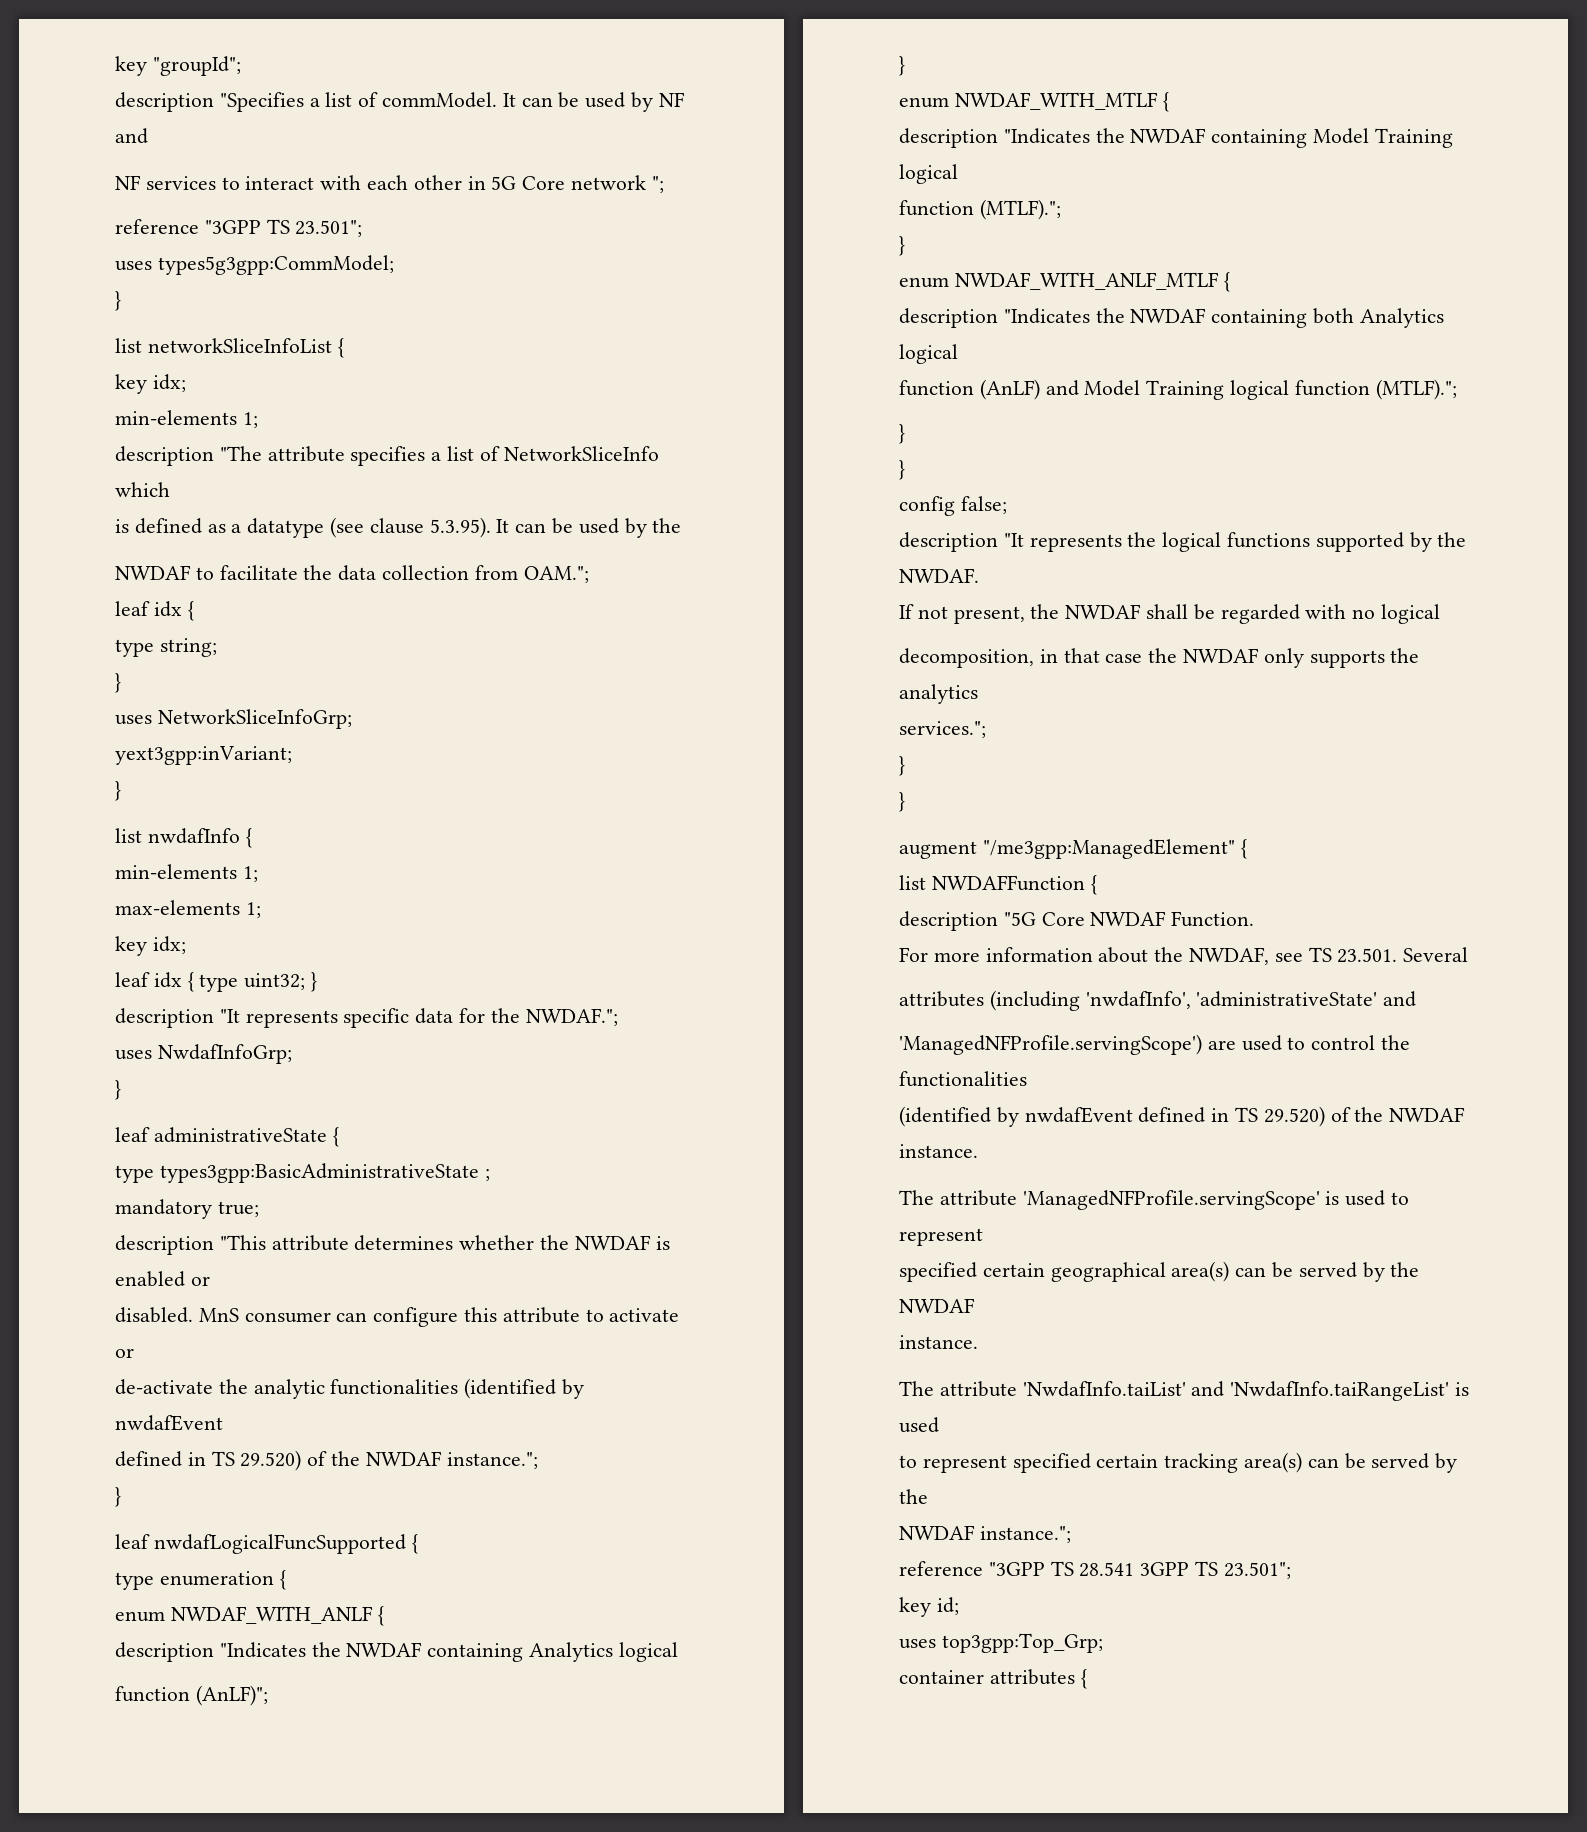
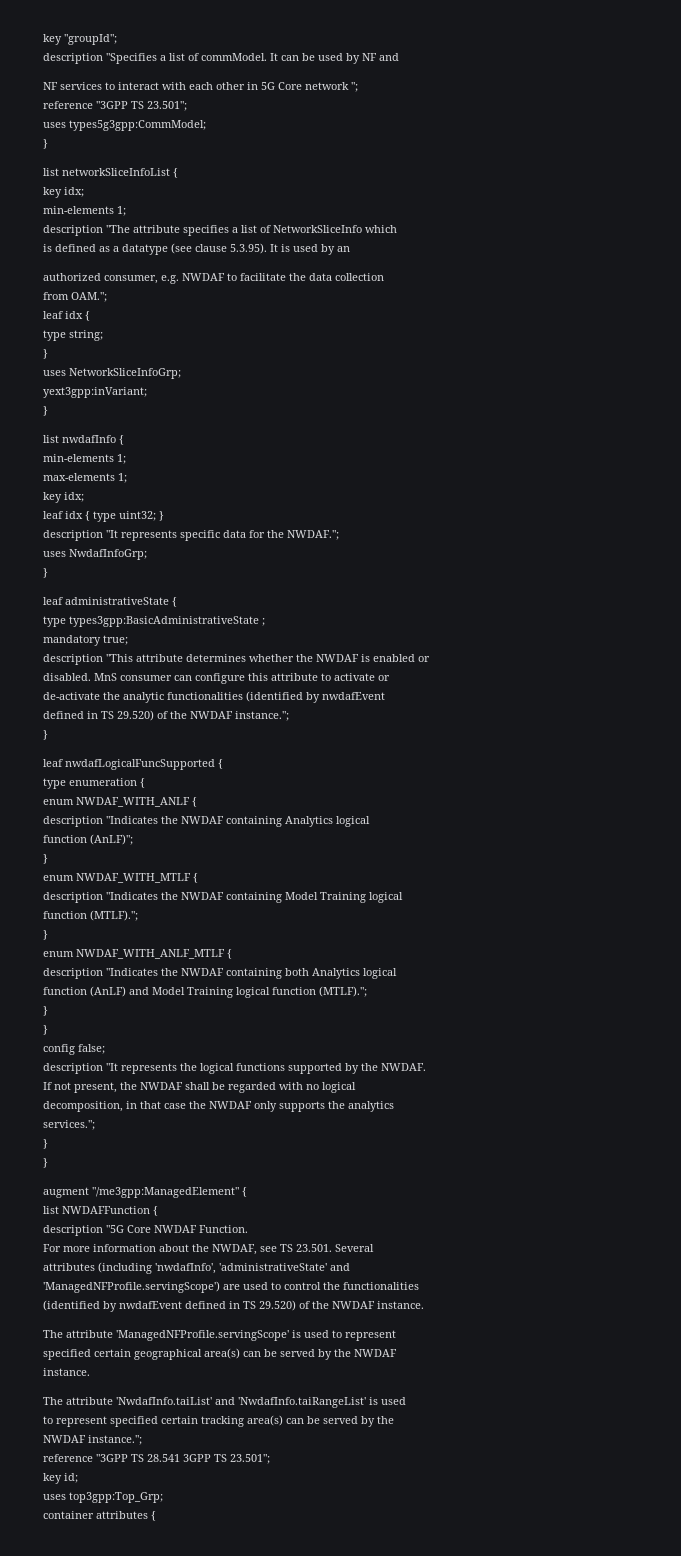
- is defined as a datatype (see clause 5.3.95). It can be used by the
- NWDAF to facilitate the data collection from OAM.";
+ is defined as a datatype (see clause 5.3.95). It is used by an
+ authorized consumer, e.g. NWDAF to facilitate the data collection
+ from OAM.";

